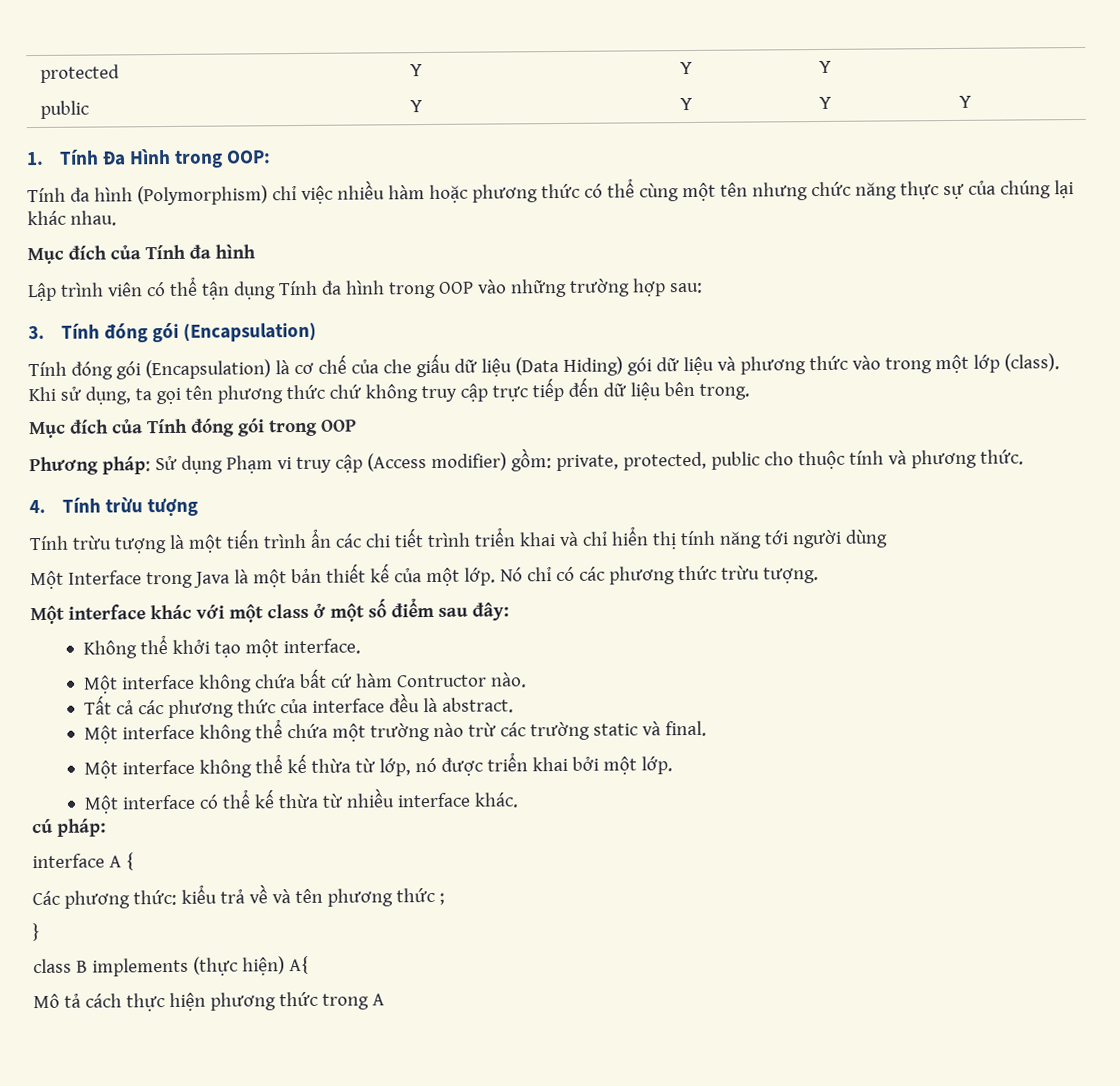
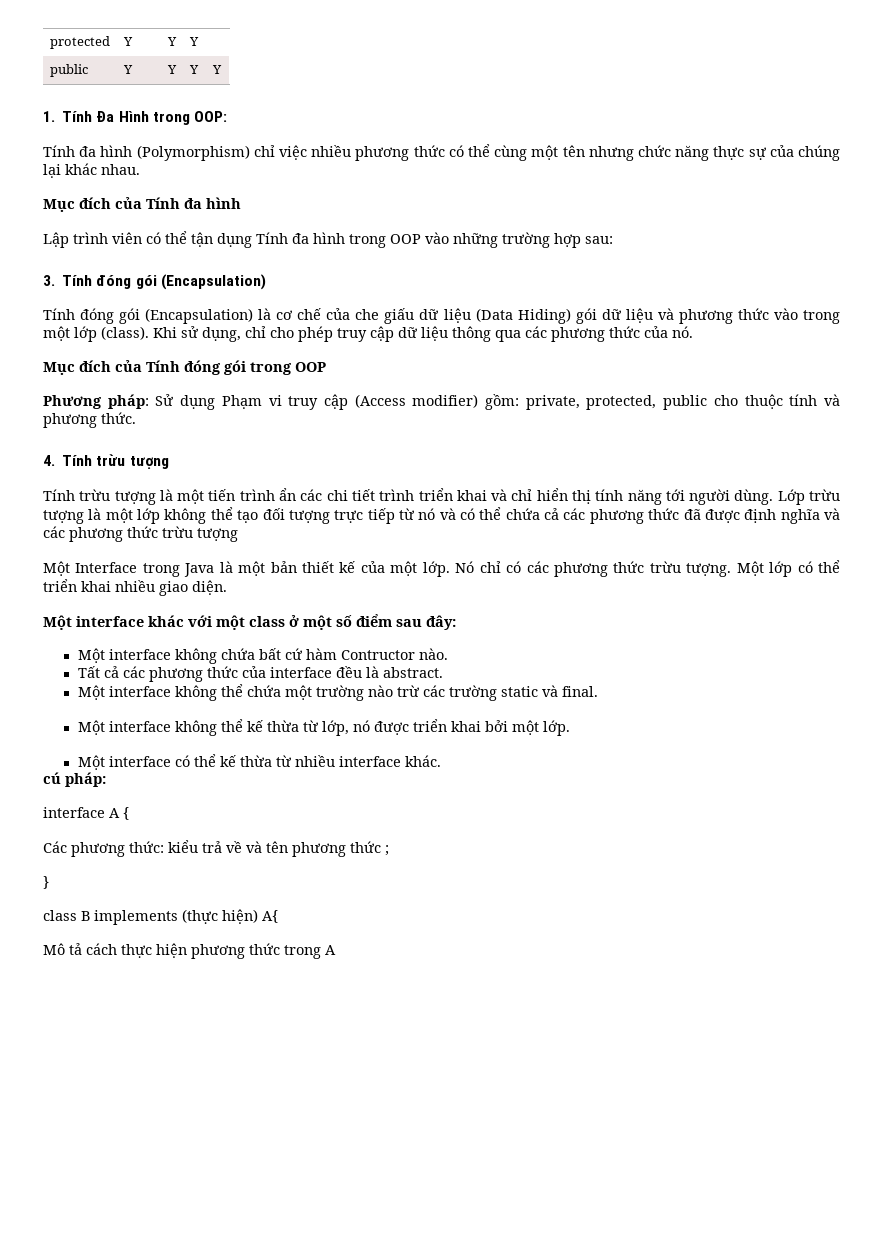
- Tính đa hình (Polymorphism) chỉ việc nhiều hàm hoặc phương thức có thể cùng một tên nhưng chức năng thực sự của chúng lại khác nhau.
+ Tính đa hình (Polymorphism) chỉ việc nhiều phương thức có thể cùng một tên nhưng chức năng thực sự của chúng lại khác nhau.
- Khi sử dụng, ta gọi tên phương thức chứ không truy cập trực tiếp đến dữ liệu bên trong.
+ Khi sử dụng, chỉ cho phép truy cập dữ liệu thông qua các phương thức của nó.
- Tính trừu tượng là một tiến trình ẩn các chi tiết trình triển khai và chỉ hiển thị tính năng tới người dùng
+ Tính trừu tượng là một tiến trình ẩn các chi tiết trình triển khai và chỉ hiển thị tính năng tới người dùng. Lớp trừu tượng là một lớp không thể tạo đối tượng trực tiếp từ nó và có thể chứa cả các phương thức đã được định nghĩa và các phương thức trừu tượng
+ Một lớp có thể triển khai nhiều giao diện.
- Không thể khởi tạo một interface.

